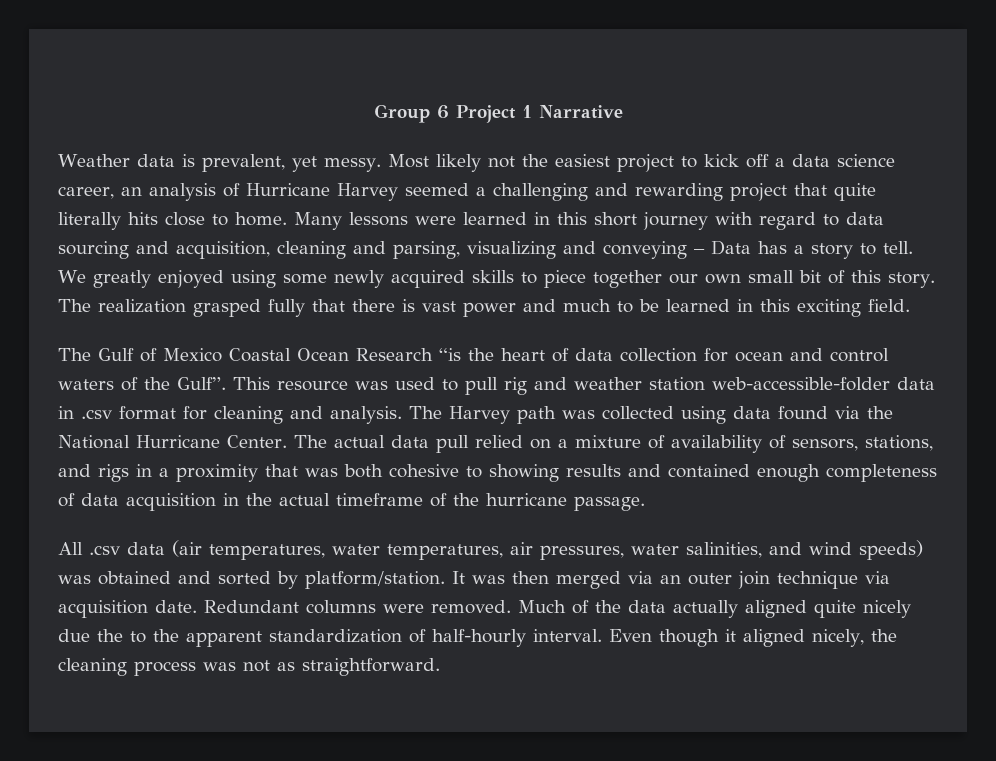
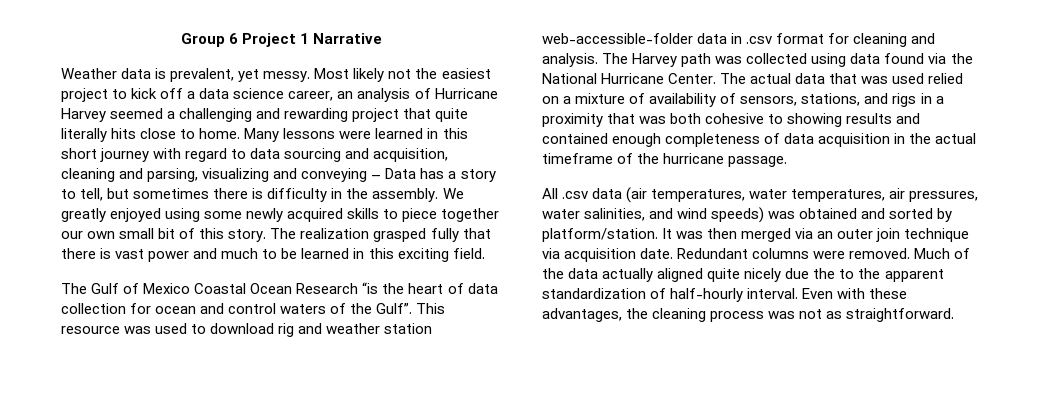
- Many lessons were learned in this short journey with regard to data sourcing and acquisition, cleaning and parsing, visualizing and conveying – Data has a story to tell.
+ Many lessons were learned in this short journey with regard to data sourcing and acquisition, cleaning and parsing, visualizing and conveying – Data has a story to tell, but sometimes there is difficulty in the assembly.
- This resource was used to pull rig and weather station web-accessible-folder data in .csv format for cleaning and analysis.
+ This resource was used to download rig and weather station web-accessible-folder data in .csv format for cleaning and analysis.
- The actual data pull relied on a mixture of availability of sensors, stations, and rigs in a proximity that was both cohesive to showing results and contained enough completeness of data acquisition in the actual timeframe of the hurricane passage.
+ The actual data that was used relied on a mixture of availability of sensors, stations, and rigs in a proximity that was both cohesive to showing results and contained enough completeness of data acquisition in the actual timeframe of the hurricane passage.
- Even though it aligned nicely, the cleaning process was not as straightforward.
+ Even with these advantages, the cleaning process was not as straightforward.

